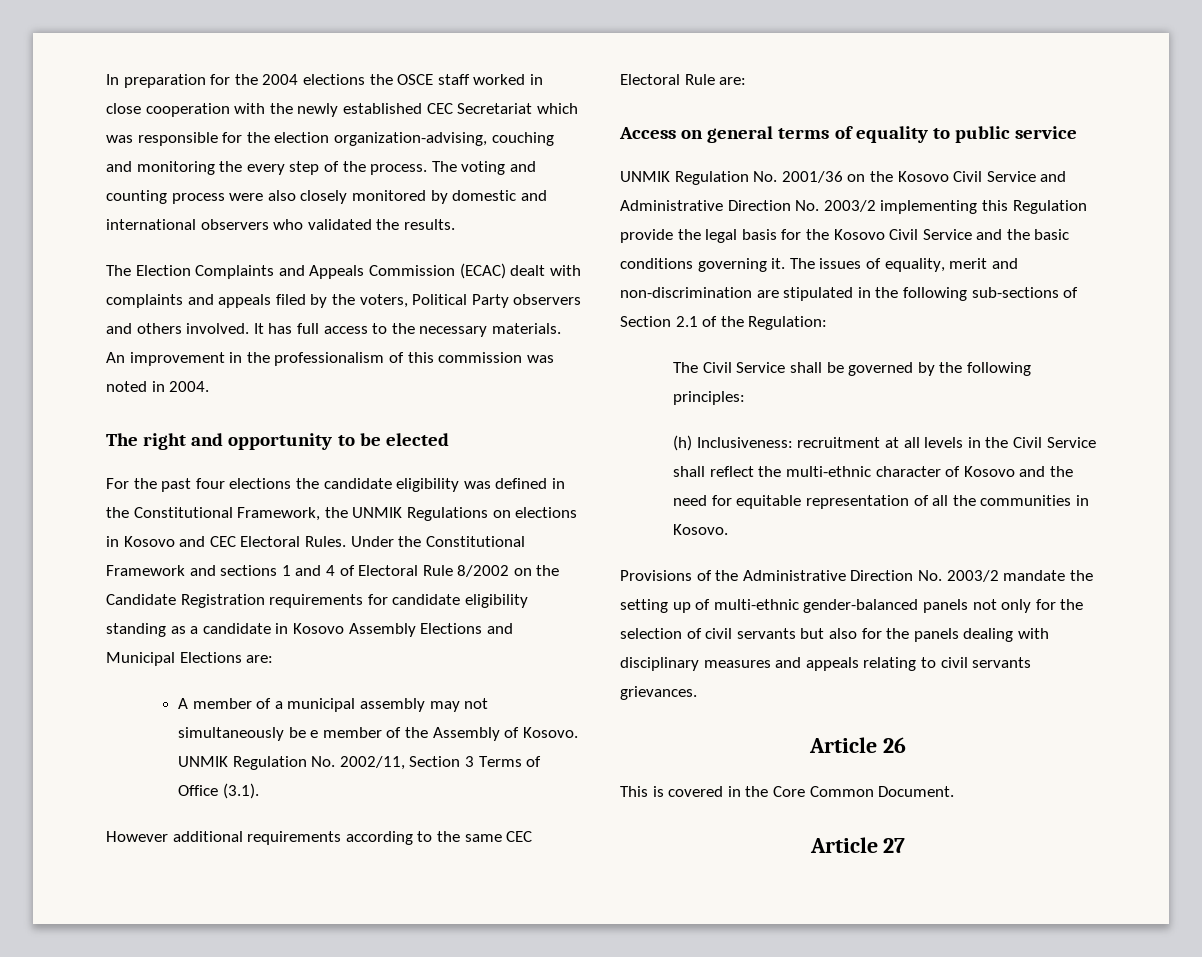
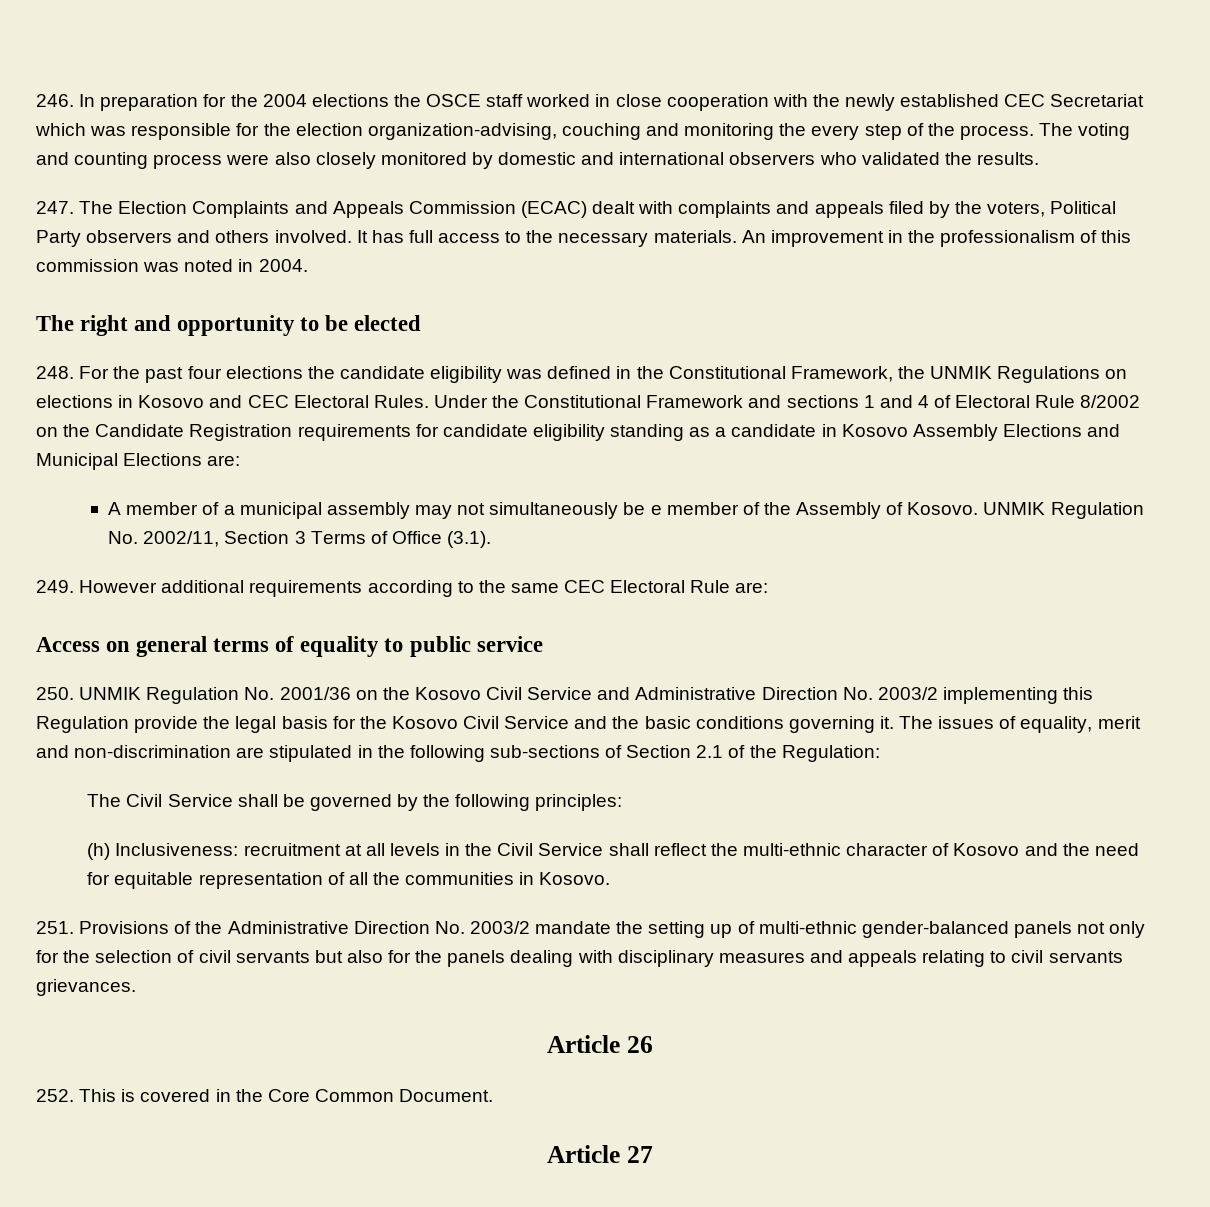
- In preparation for the 2004 elections the OSCE staff worked in close cooperation with the newly established CEC Secretariat which was responsible for the election organization-advising, couching and monitoring the every step of the process.
+ 246. In preparation for the 2004 elections the OSCE staff worked in close cooperation with the newly established CEC Secretariat which was responsible for the election organization-advising, couching and monitoring the every step of the process.
- The Election Complaints and Appeals Commission (ECAC) dealt with complaints and appeals filed by the voters, Political Party observers and others involved.
+ 247. The Election Complaints and Appeals Commission (ECAC) dealt with complaints and appeals filed by the voters, Political Party observers and others involved.
- For the past four elections the candidate eligibility was defined in the Constitutional Framework, the UNMIK Regulations on elections in Kosovo and CEC Electoral Rules.
+ 248. For the past four elections the candidate eligibility was defined in the Constitutional Framework, the UNMIK Regulations on elections in Kosovo and CEC Electoral Rules.
- However additional requirements according to the same CEC Electoral Rule are:
+ 249. However additional requirements according to the same CEC Electoral Rule are:
- UNMIK Regulation No. 2001/36 on the Kosovo Civil Service and Administrative Direction No. 2003/2 implementing this Regulation provide the legal basis for the Kosovo Civil Service and the basic conditions governing it.
+ 250. UNMIK Regulation No. 2001/36 on the Kosovo Civil Service and Administrative Direction No. 2003/2 implementing this Regulation provide the legal basis for the Kosovo Civil Service and the basic conditions governing it.
- Provisions of the Administrative Direction No. 2003/2 mandate the setting up of multi-ethnic gender-balanced panels not only for the selection of civil servants but also for the panels dealing with disciplinary measures and appeals relating to civil servants grievances.
+ 251. Provisions of the Administrative Direction No. 2003/2 mandate the setting up of multi-ethnic gender-balanced panels not only for the selection of civil servants but also for the panels dealing with disciplinary measures and appeals relating to civil servants grievances.
- This is covered in the Core Common Document.
+ 252. This is covered in the Core Common Document.

